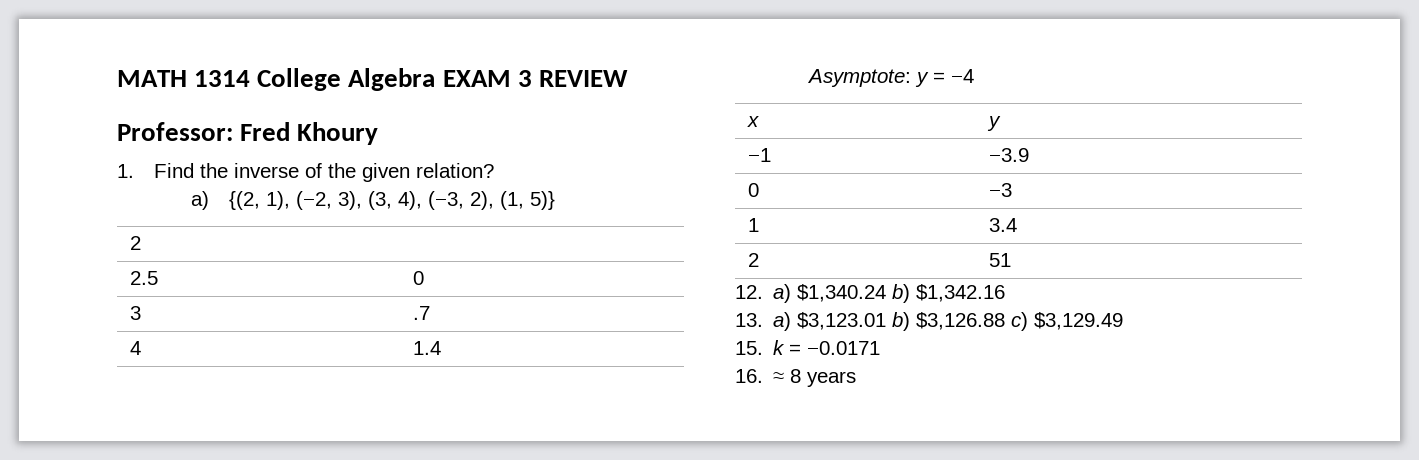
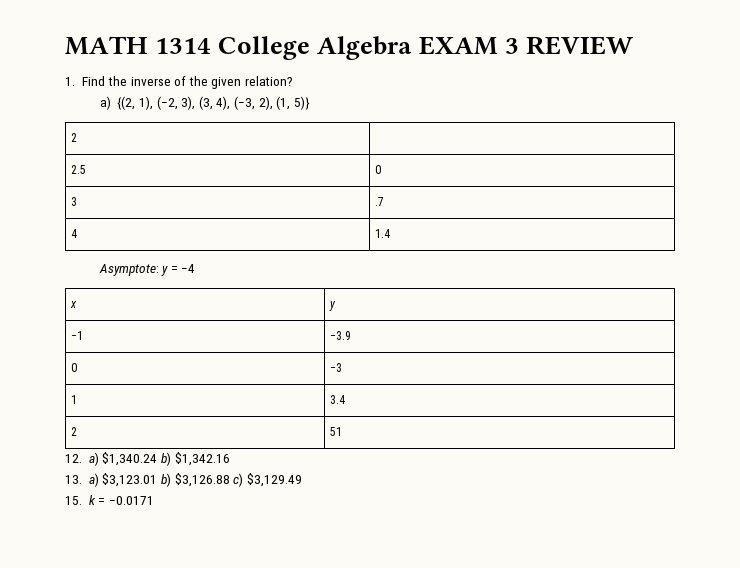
- Professor: Fred Khoury
- 16. ≈ 8 years

